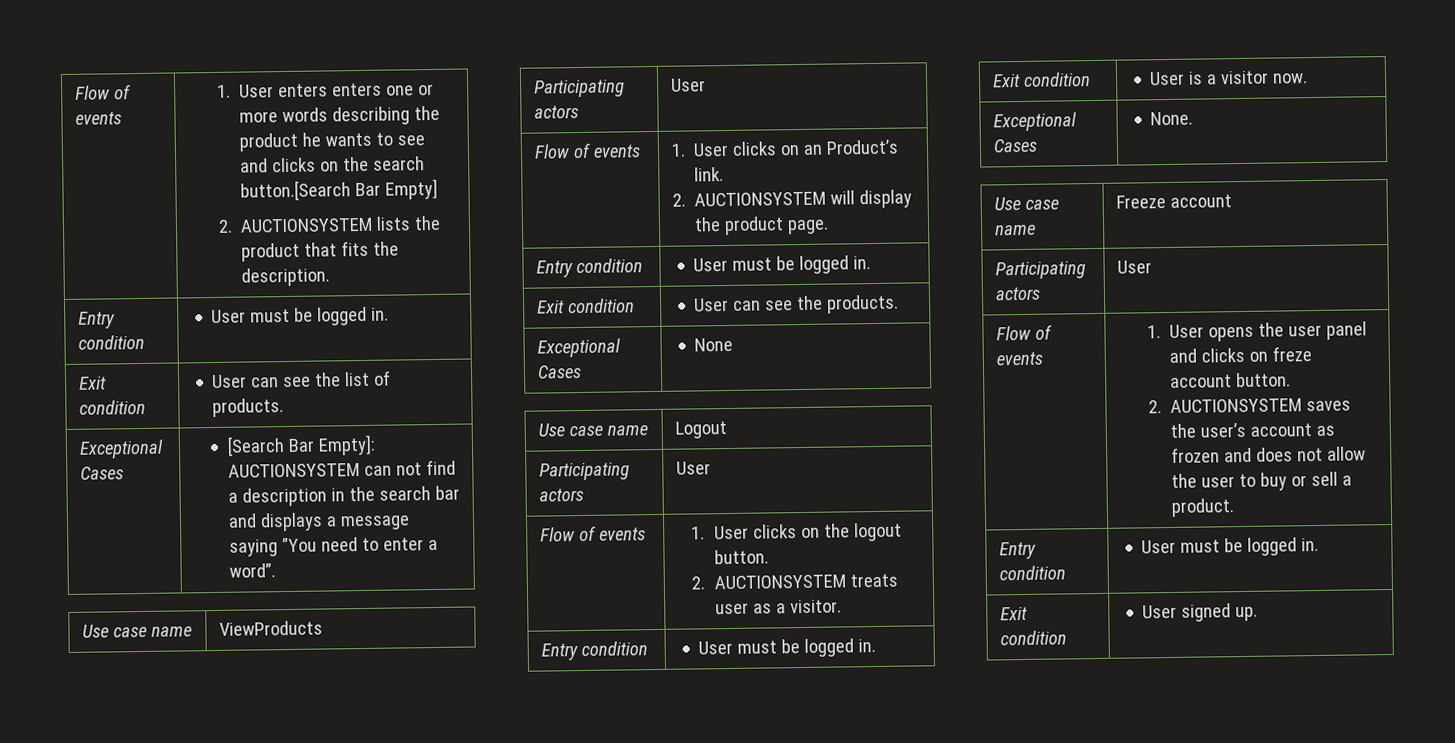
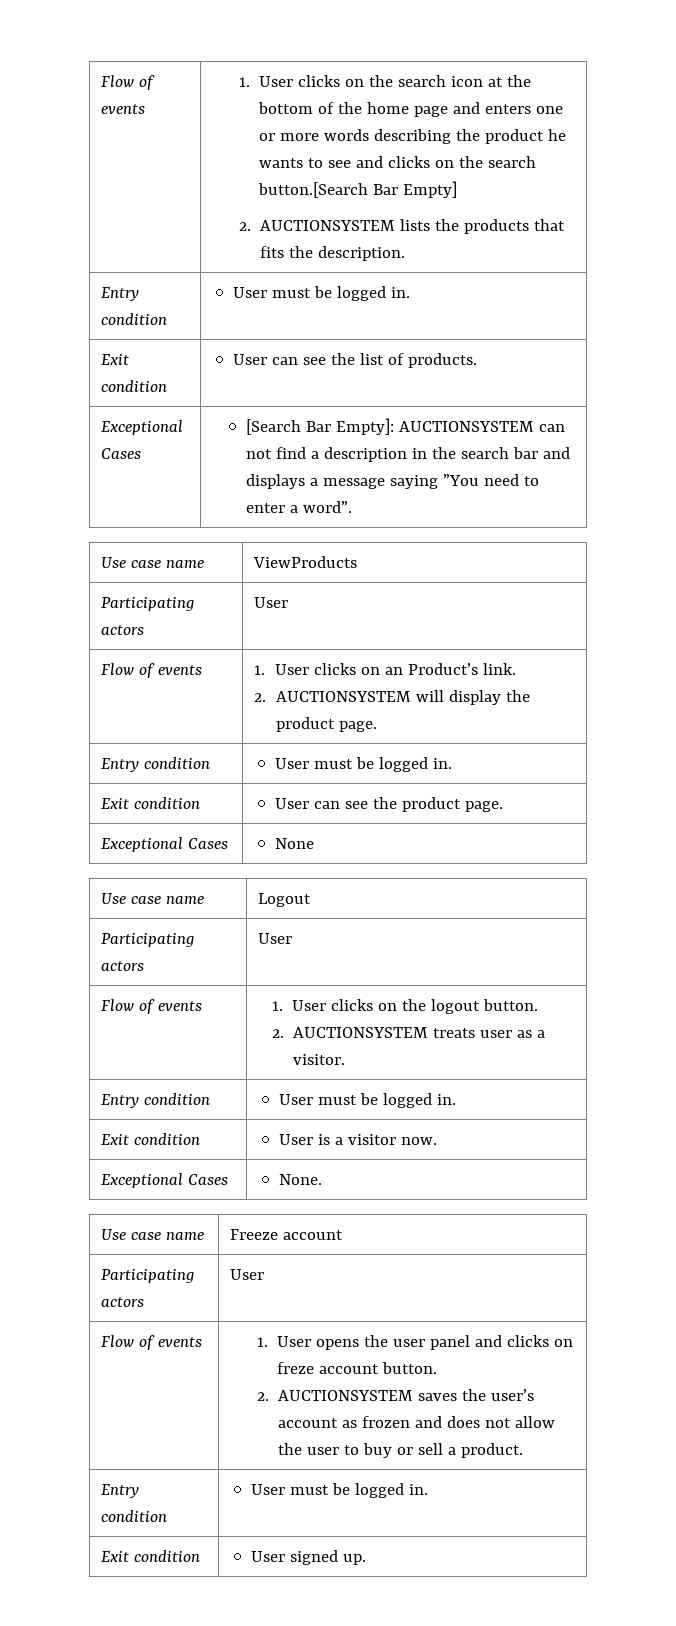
- Flow of events | 1. User enters enters one or more words describing the product he wants to see and clicks on the search button.[Search Bar Empty]
+ Flow of events | 1. User clicks on the search icon at the bottom of the home page and enters one or more words describing the product he wants to see and clicks on the search button.[Search Bar Empty]
- 2. AUCTIONSYSTEM lists the product that fits the description.
+ 2. AUCTIONSYSTEM lists the products that fits the description.
- Exit condition | User can see the products.
+ Exit condition | User can see the product page.

